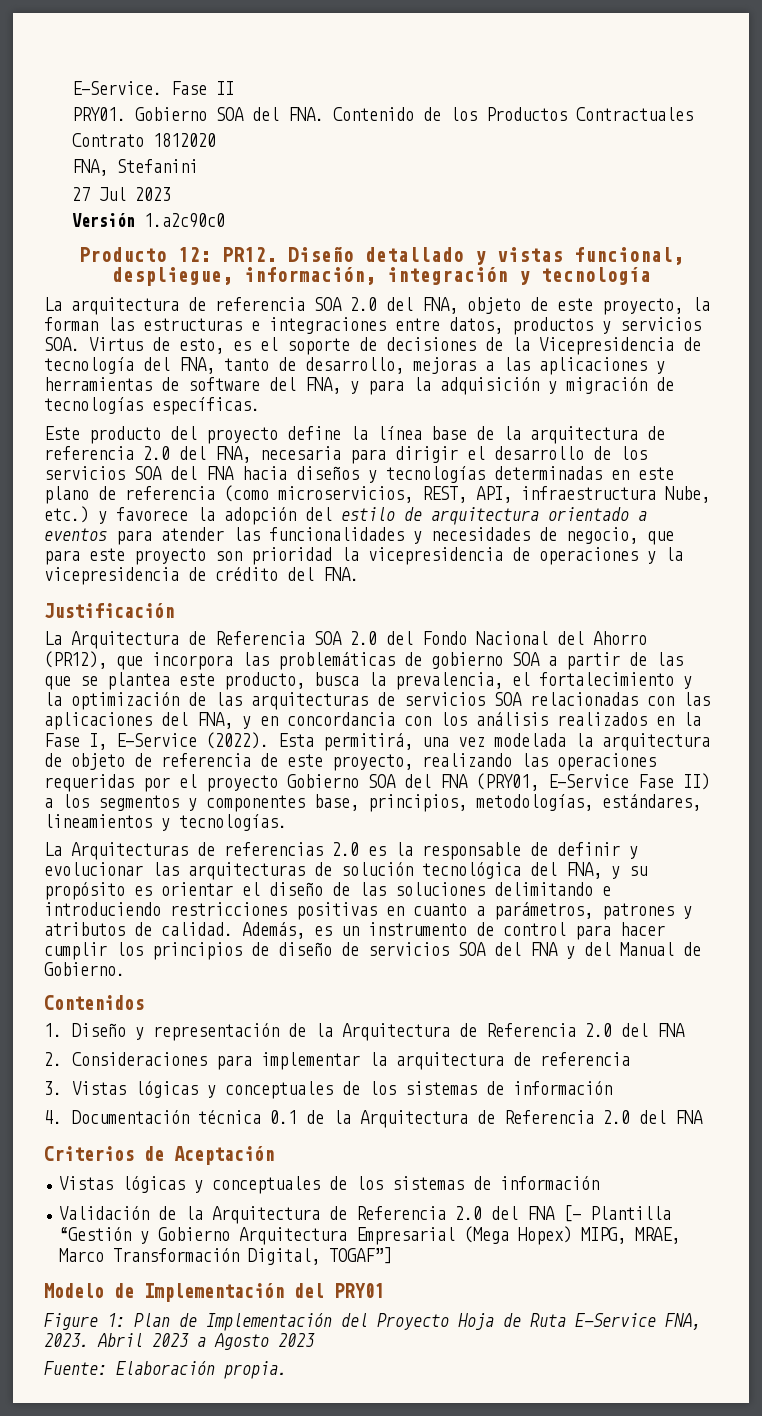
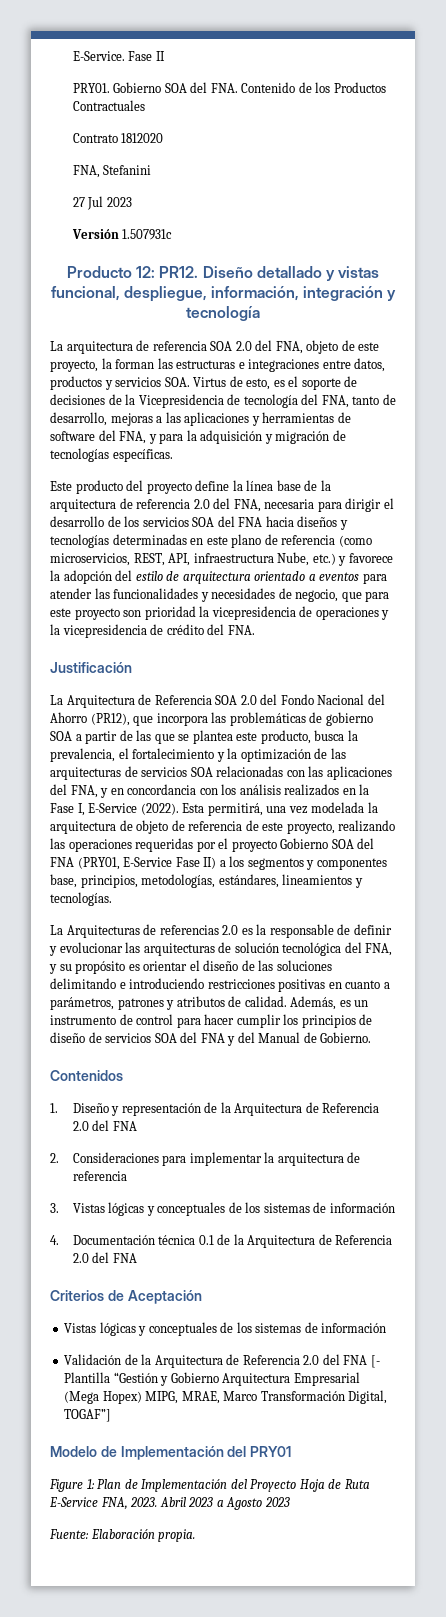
- Versión 1.a2c90c0
+ Versión 1.507931c

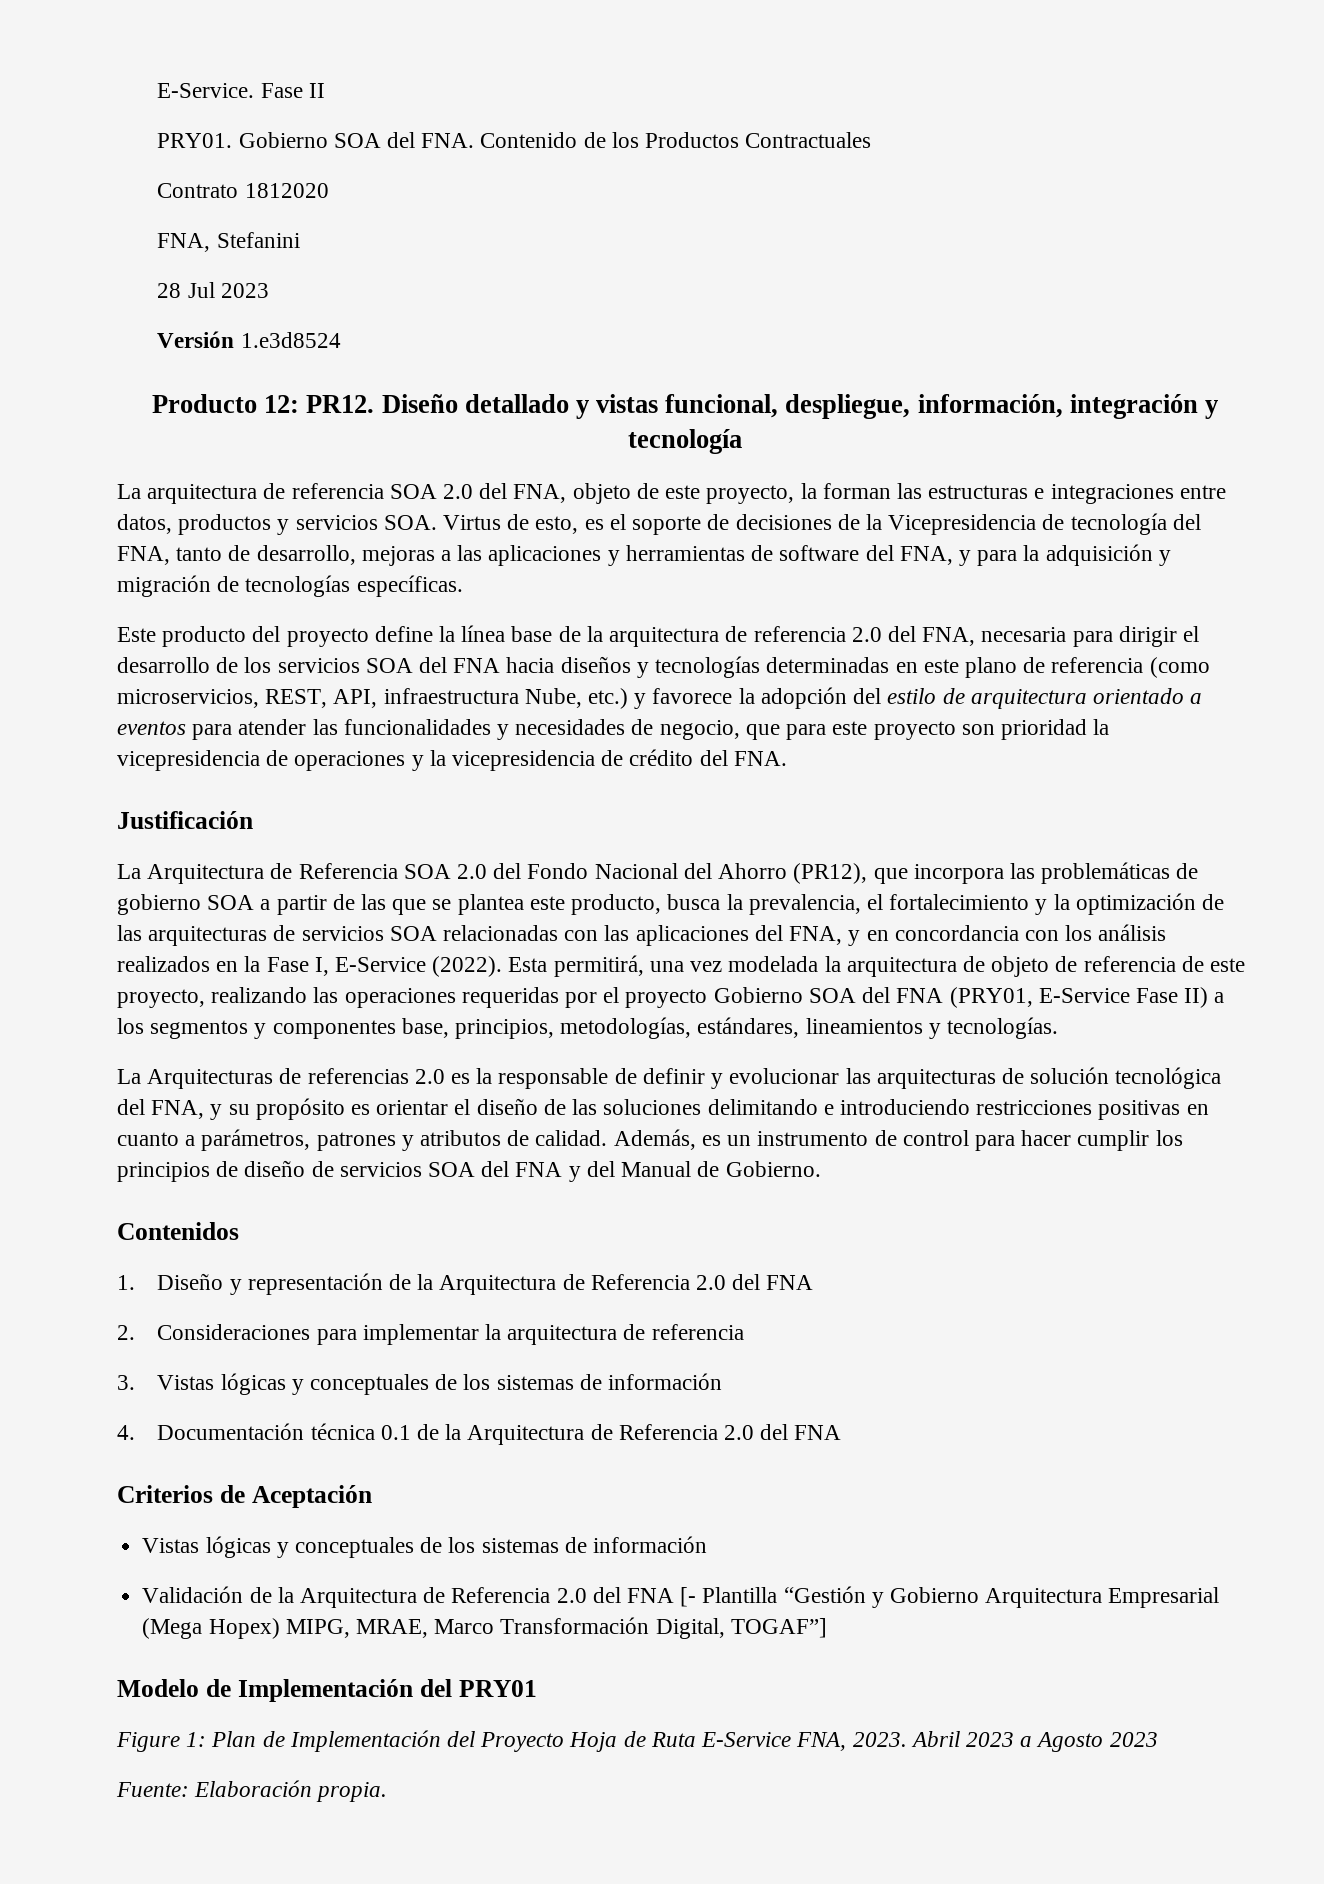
- 27 Jul 2023
+ 28 Jul 2023
- Versión 1.507931c
+ Versión 1.e3d8524

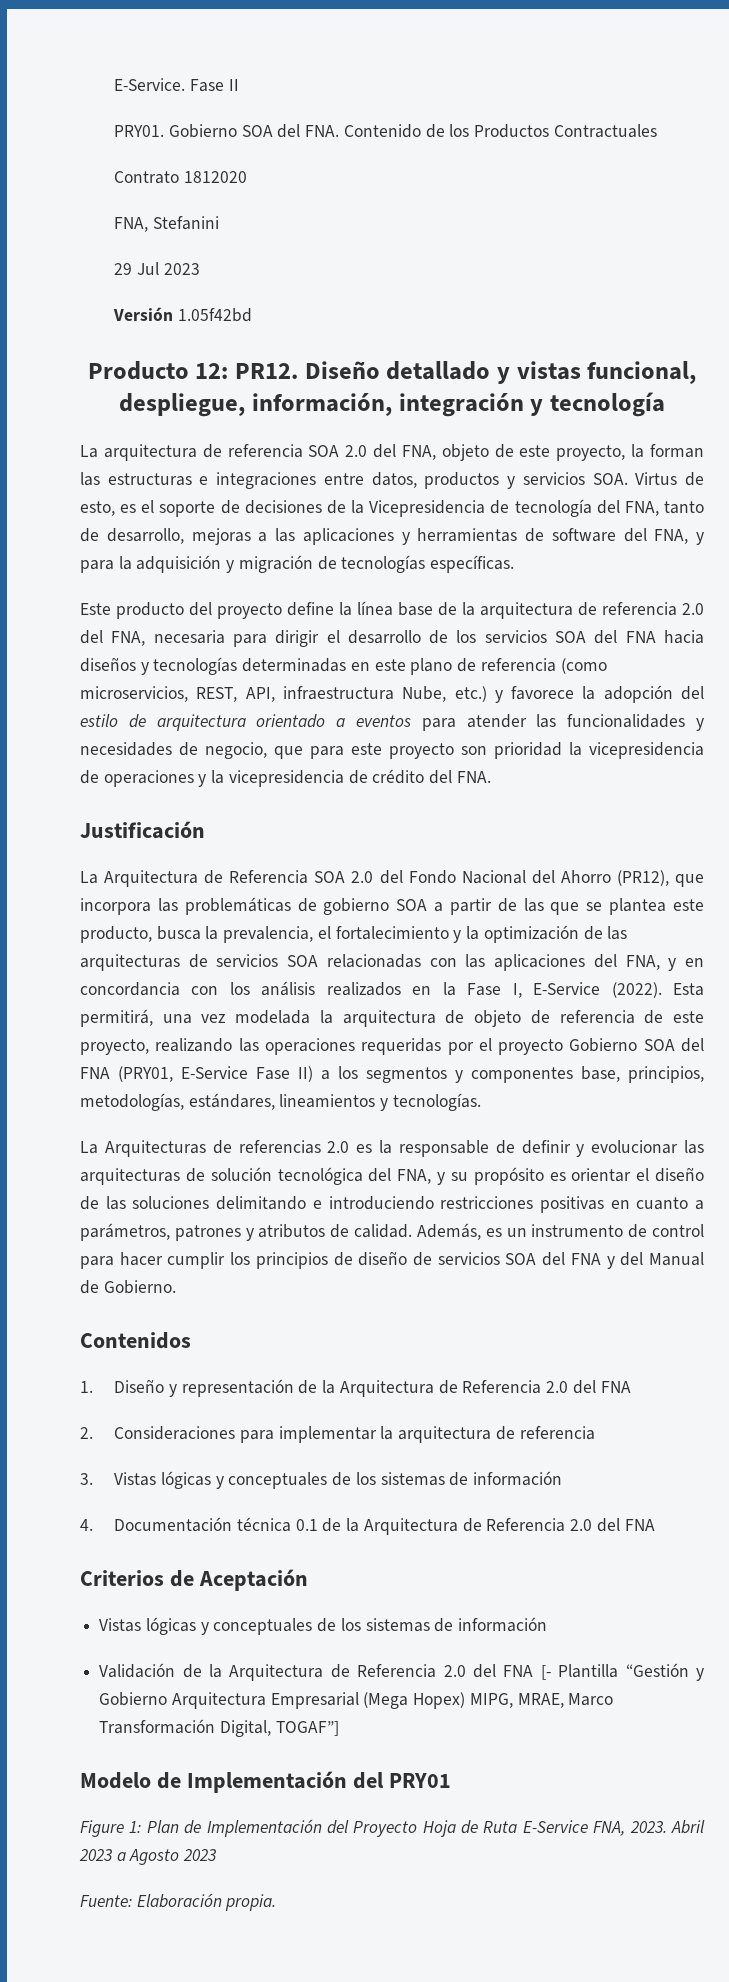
- 28 Jul 2023
+ 29 Jul 2023
- Versión 1.e3d8524
+ Versión 1.05f42bd

